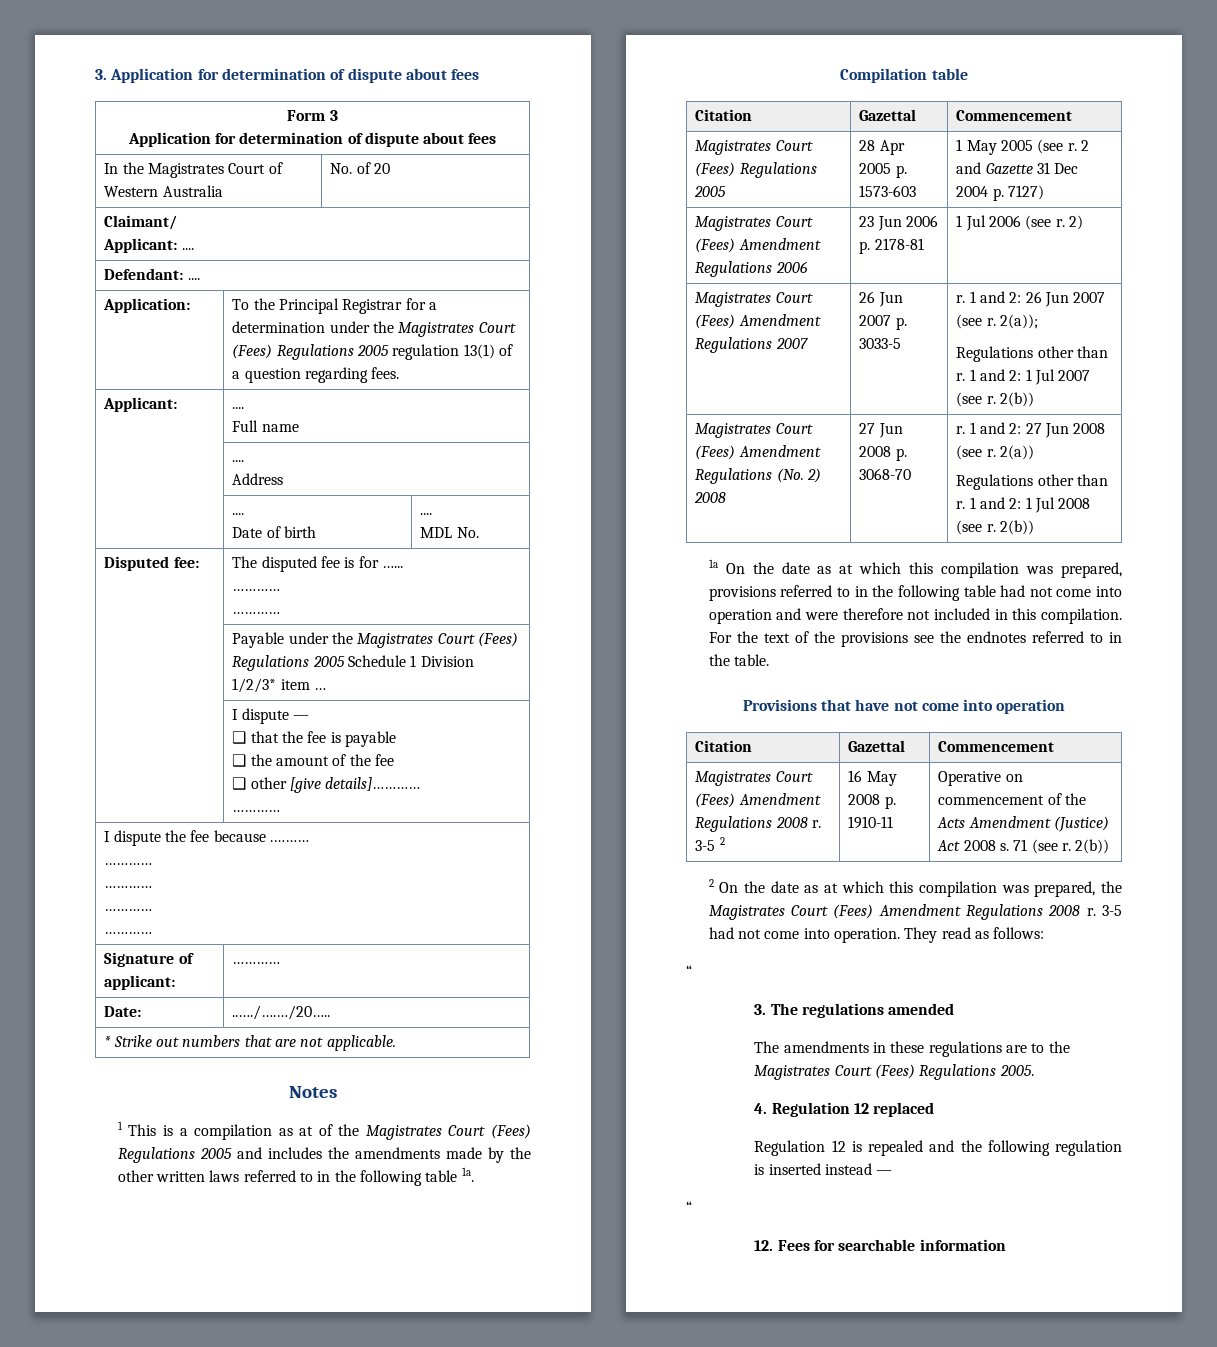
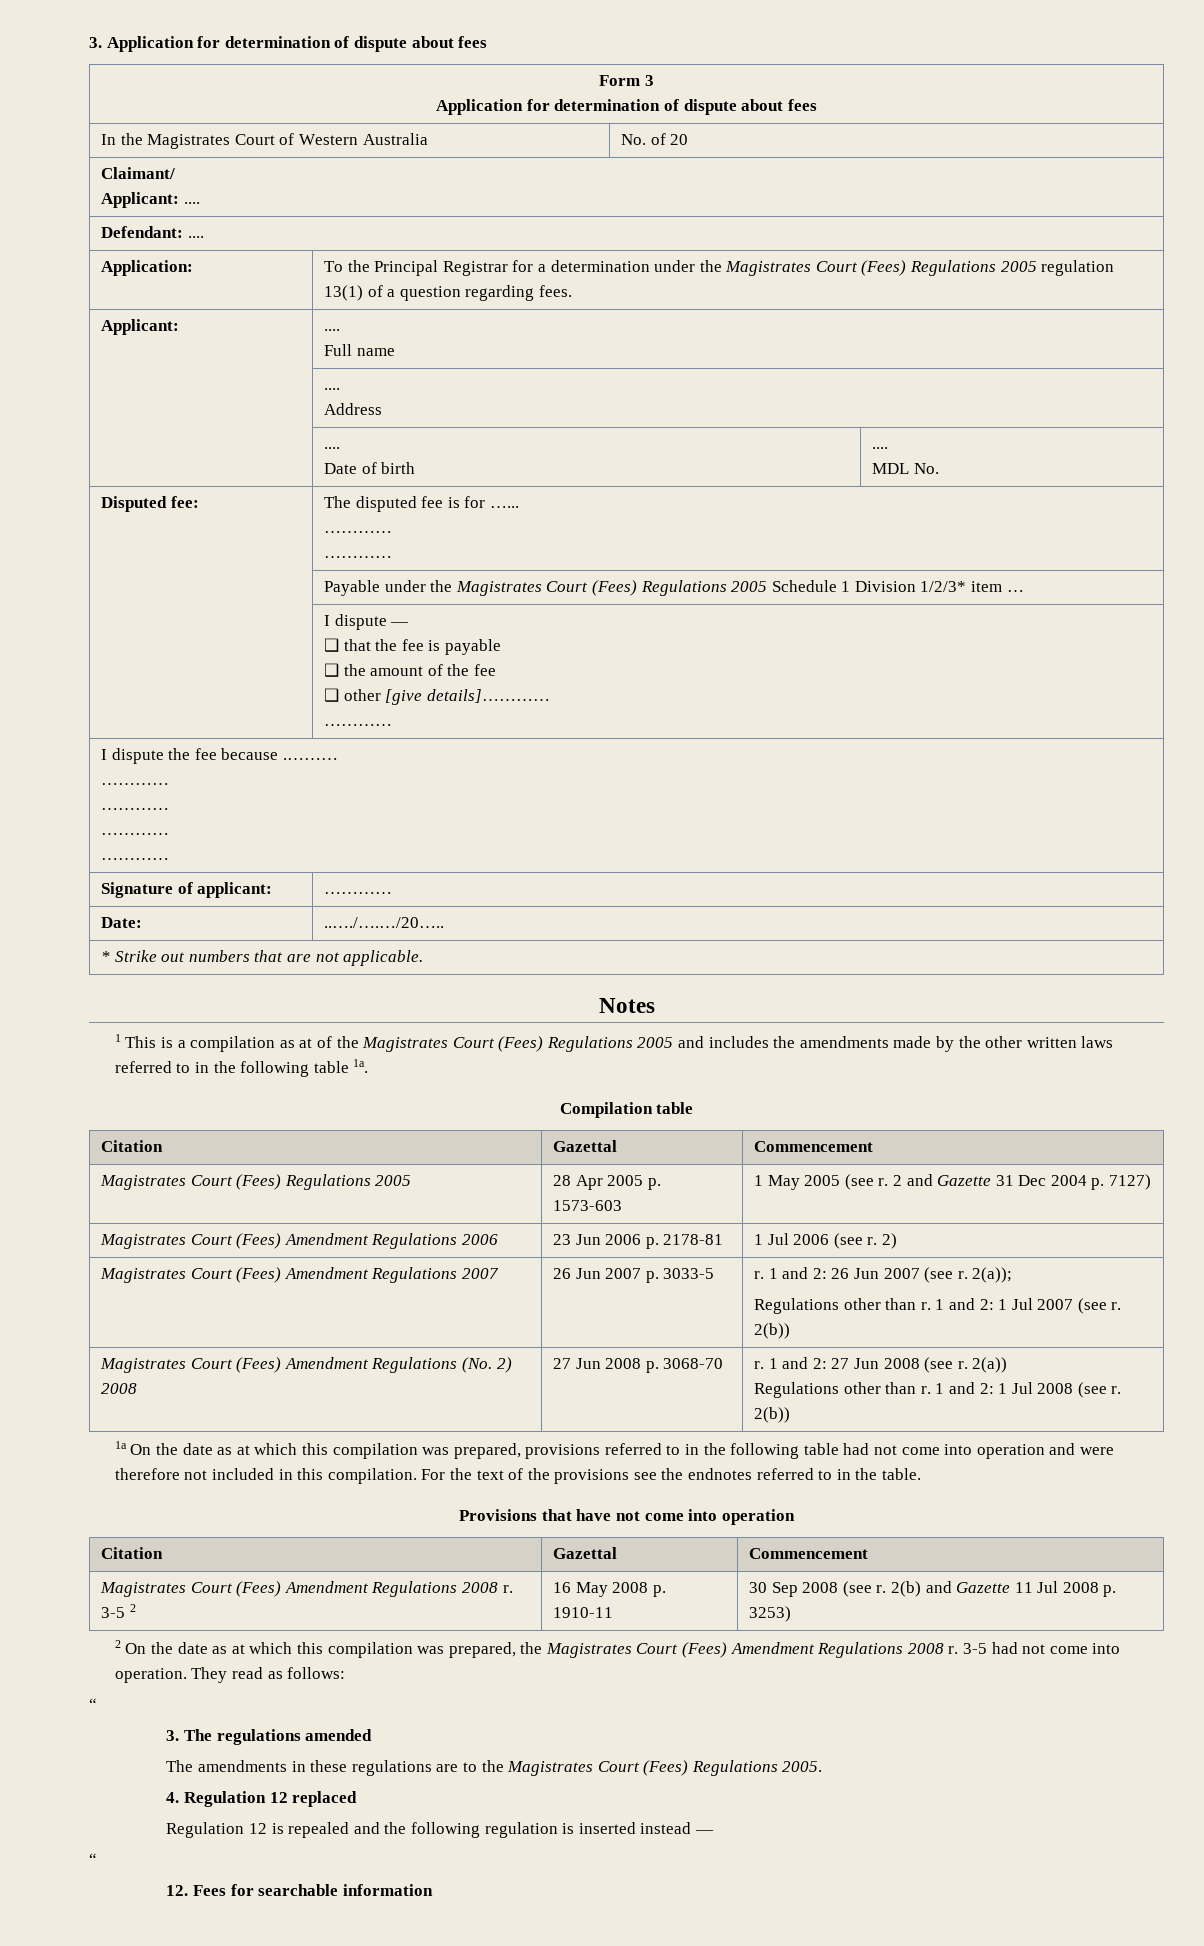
- Magistrates Court (Fees) Amendment Regulations 2008 r. 3-5 2 | 16 May 2008 p. 1910-11 | Operative on commencement of the Acts Amendment (Justice) Act 2008 s. 71 (see r. 2(b))
+ Magistrates Court (Fees) Amendment Regulations 2008 r. 3-5 2 | 16 May 2008 p. 1910-11 | 30 Sep 2008 (see r. 2(b) and Gazette 11 Jul 2008 p. 3253)

